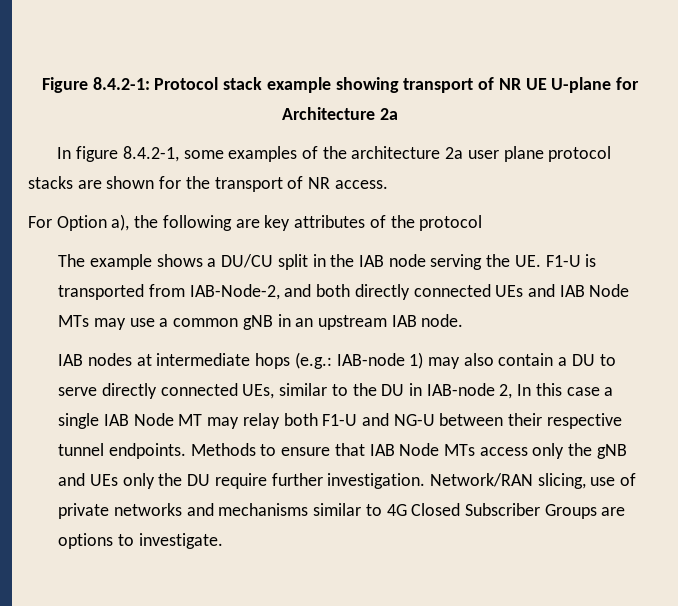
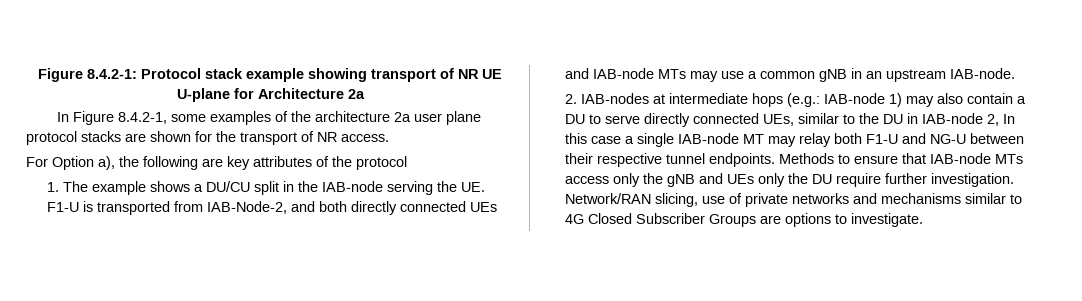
- In figure 8.4.2-1, some examples of the architecture 2a user plane protocol stacks are shown for the transport of NR access.
+ In Figure 8.4.2-1, some examples of the architecture 2a user plane protocol stacks are shown for the transport of NR access.
- The example shows a DU/CU split in the IAB node serving the UE. F1-U is transported from IAB-Node-2, and both directly connected UEs and IAB Node MTs may use a common gNB in an upstream IAB node.
- IAB nodes at intermediate hops (e.g.:
+ 1. The example shows a DU/CU split in the IAB-node serving the UE. F1-U is transported from IAB-Node-2, and both directly connected UEs and IAB-node MTs may use a common gNB in an upstream IAB-node.
+ 2. IAB-nodes at intermediate hops (e.g.:
- IAB-node 1) may also contain a DU to serve directly connected UEs, similar to the DU in IAB-node 2, In this case a single IAB Node MT may relay both F1-U and NG-U between their respective tunnel endpoints.
+ IAB-node 1) may also contain a DU to serve directly connected UEs, similar to the DU in IAB-node 2, In this case a single IAB-node MT may relay both F1-U and NG-U between their respective tunnel endpoints.
- Methods to ensure that IAB Node MTs access only the gNB and UEs only the DU require further investigation.
+ Methods to ensure that IAB-node MTs access only the gNB and UEs only the DU require further investigation.

